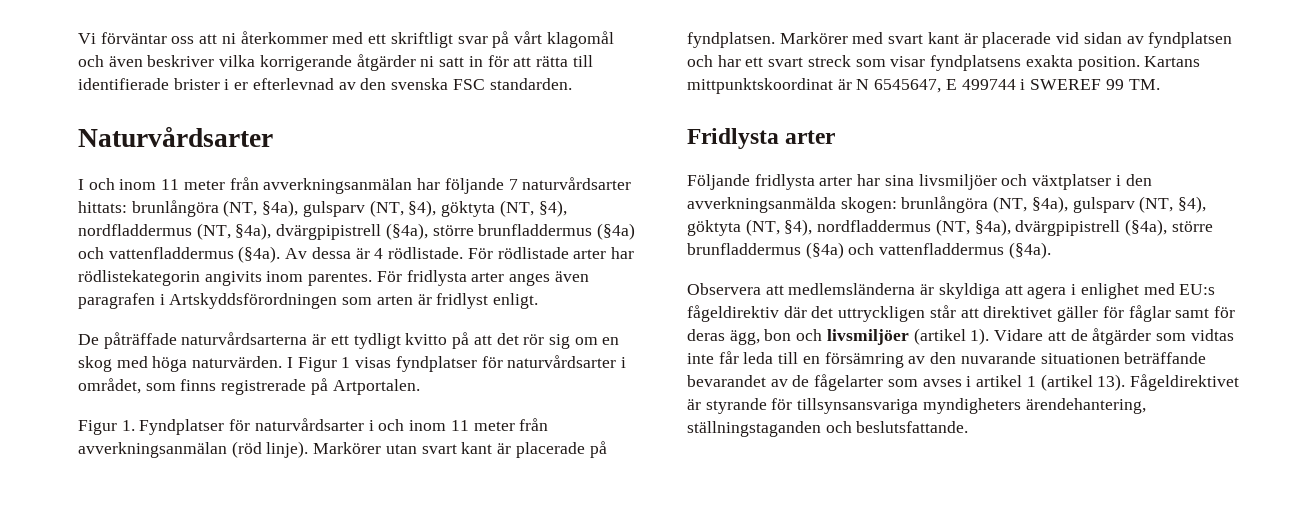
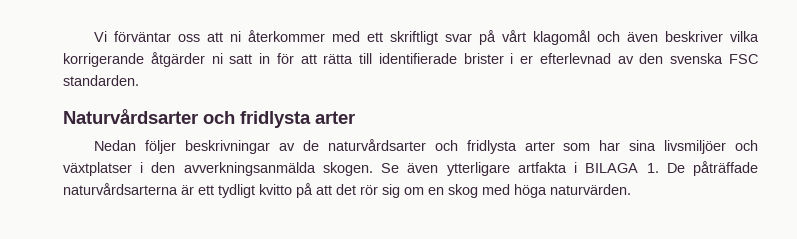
- Naturvårdsarter
- I och inom 11 meter från avverkningsanmälan har följande 7 naturvårdsarter hittats: brunlångöra (NT, §4a), gulsparv (NT, §4), göktyta (NT, §4), nordfladdermus (NT, §4a), dvärgpipistrell (§4a), större brunfladdermus (§4a) och vattenfladdermus (§4a). Av dessa är 4 rödlistade. För rödlistade arter har rödlistekategorin angivits inom parentes. För fridlysta arter anges även paragrafen i Artskyddsförordningen som arten är fridlyst enligt.
- De påträffade naturvårdsarterna är ett tydligt kvitto på att det rör sig om en skog med höga naturvärden. I Figur 1 visas fyndplatser för naturvårdsarter i området, som finns registrerade på Artportalen.
- Figur 1. Fyndplatser för naturvårdsarter i och inom 11 meter från avverkningsanmälan (röd linje). Markörer utan svart kant är placerade på fyndplatsen. Markörer med svart kant är placerade vid sidan av fyndplatsen och har ett svart streck som visar fyndplatsens exakta position. Kartans mittpunktskoordinat är N 6545647, E 499744 i SWEREF 99 TM.
- Fridlysta arter
- Följande fridlysta arter har sina livsmiljöer och växtplatser i den avverkningsanmälda skogen: brunlångöra (NT, §4a), gulsparv (NT, §4), göktyta (NT, §4), nordfladdermus (NT, §4a), dvärgpipistrell (§4a), större brunfladdermus (§4a) och vattenfladdermus (§4a).
- Observera att medlemsländerna är skyldiga att agera i enlighet med EU:s fågeldirektiv där det uttryckligen står att direktivet gäller för fåglar samt för deras ägg, bon och livsmiljöer (artikel 1). Vidare att de åtgärder som vidtas inte får leda till en försämring av den nuvarande situationen beträffande bevarandet av de fågelarter som avses i artikel 1 (artikel 13). Fågeldirektivet är styrande för tillsynsansvariga myndigheters ärendehantering, ställningstaganden och beslutsfattande.
+ Naturvårdsarter och fridlysta arter
+ Nedan följer beskrivningar av de naturvårdsarter och fridlysta arter som har sina livsmiljöer och växtplatser i den avverkningsanmälda skogen. Se även ytterligare artfakta i BILAGA 1. De påträffade naturvårdsarterna är ett tydligt kvitto på att det rör sig om en skog med höga naturvärden.

